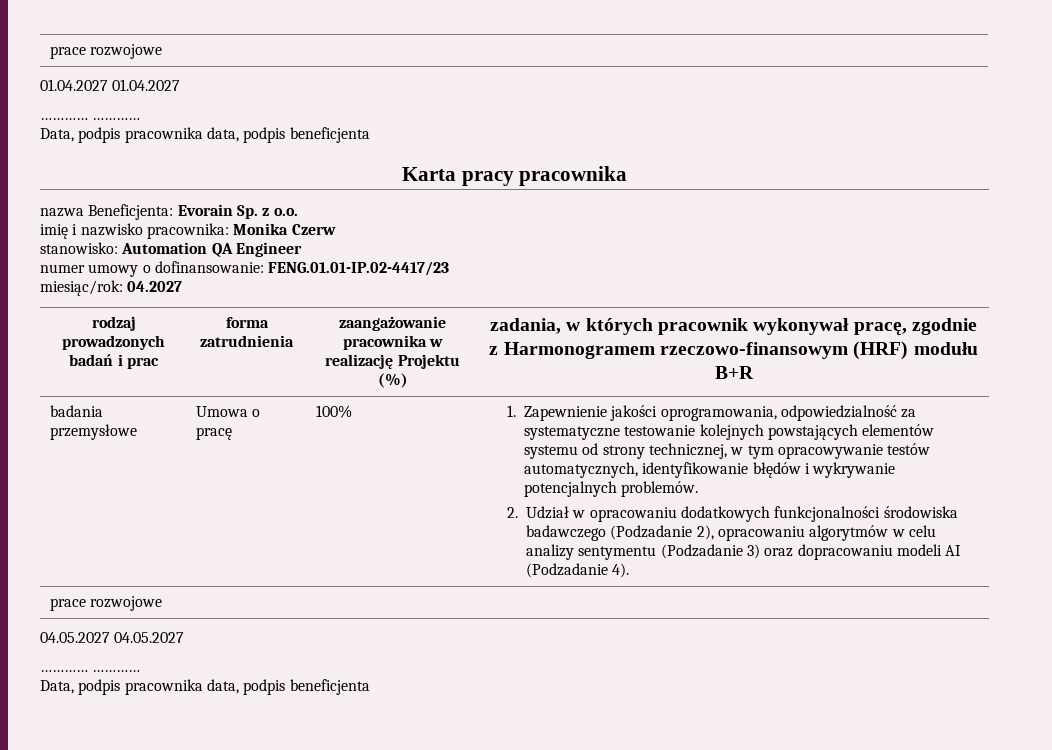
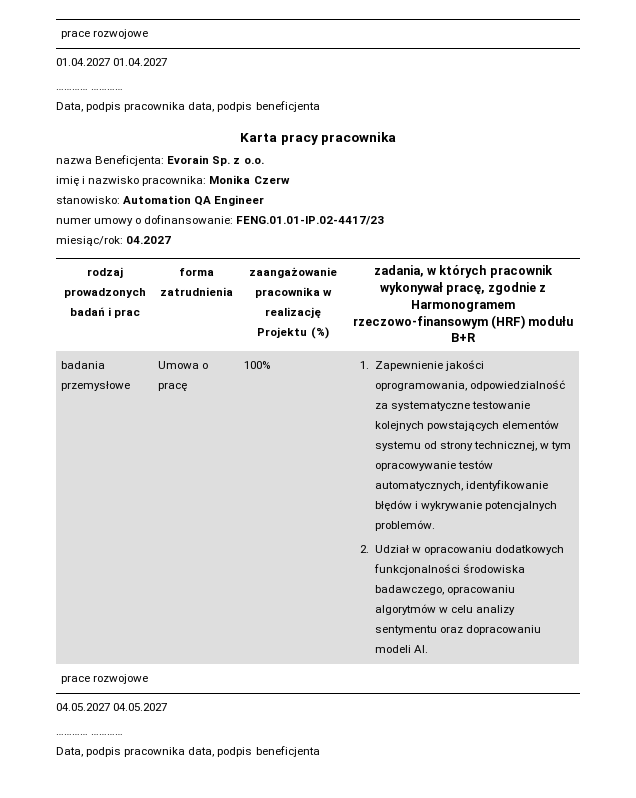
- 2. Udział w opracowaniu dodatkowych funkcjonalności środowiska badawczego (Podzadanie 2), opracowaniu algorytmów w celu analizy sentymentu (Podzadanie 3) oraz dopracowaniu modeli AI (Podzadanie 4).
+ 2. Udział w opracowaniu dodatkowych funkcjonalności środowiska badawczego, opracowaniu algorytmów w celu analizy sentymentu oraz dopracowaniu modeli AI.

